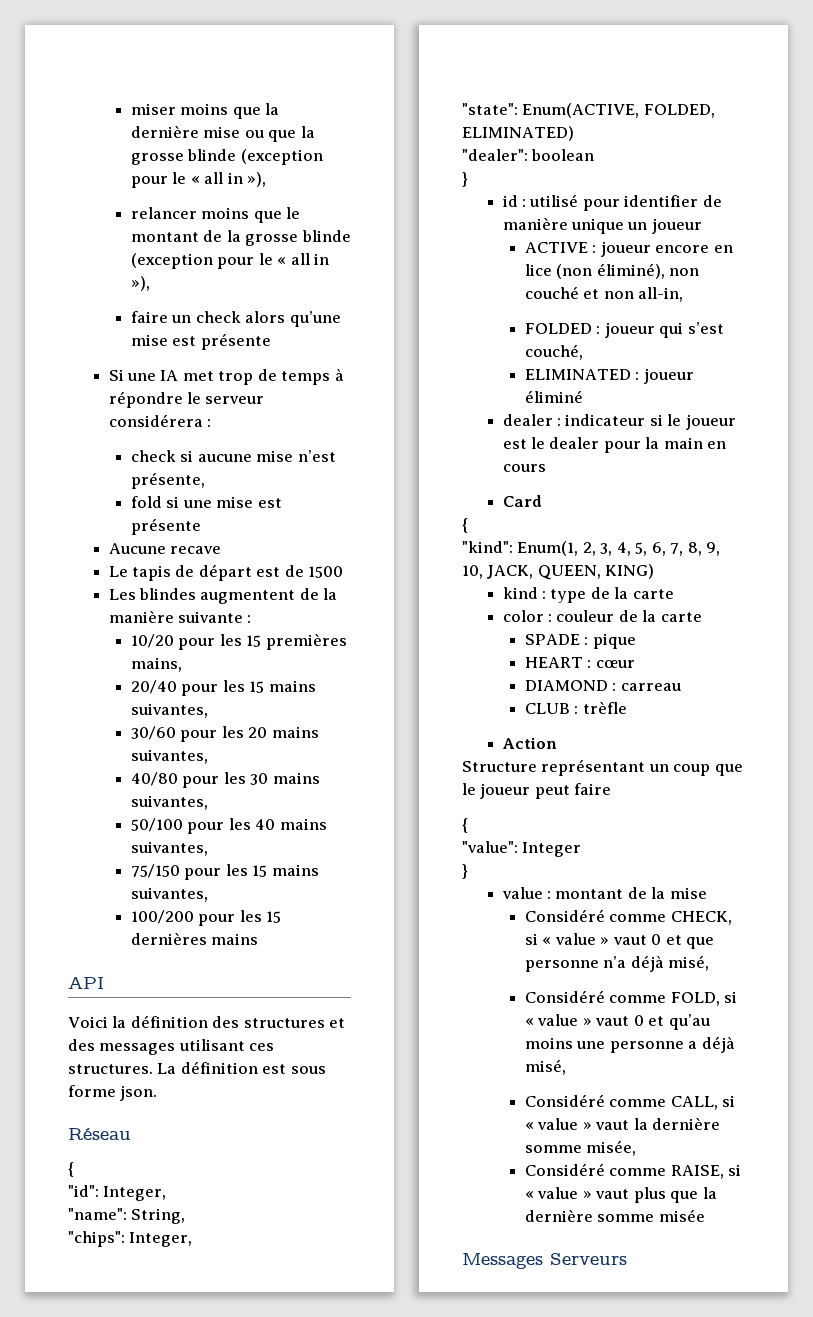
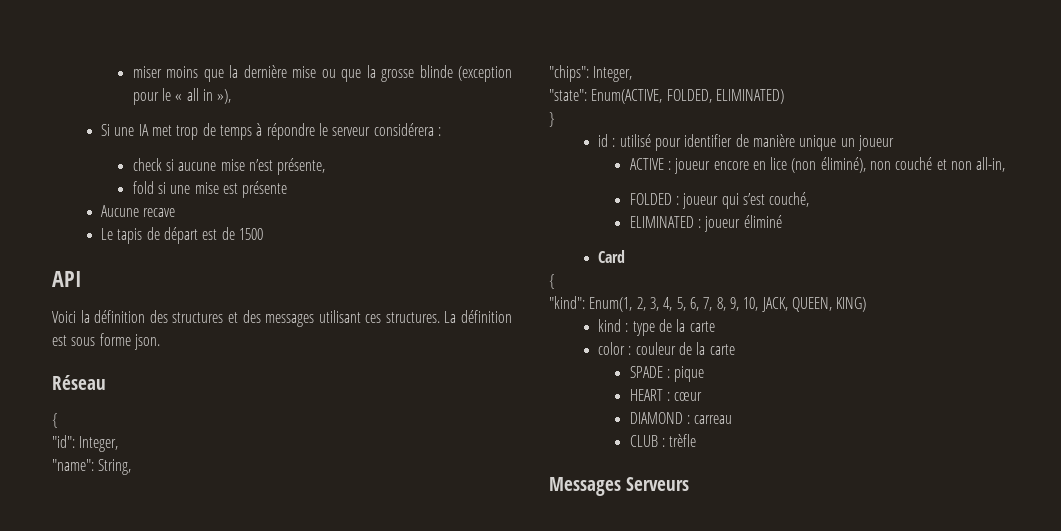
- relancer moins que le montant de la grosse blinde (exception pour le « all in »),
- faire un check alors qu’une mise est présente
- Les blindes augmentent de la manière suivante :
- 10/20 pour les 15 premières mains,
- 20/40 pour les 15 mains suivantes,
- 30/60 pour les 20 mains suivantes,
- 40/80 pour les 30 mains suivantes,
- 50/100 pour les 40 mains suivantes,
- 75/150 pour les 15 mains suivantes,
- 100/200 pour les 15 dernières mains
- "dealer": boolean
- dealer : indicateur si le joueur est le dealer pour la main en cours
- Action
- Structure représentant un coup que le joueur peut faire
- {
- "value": Integer
- }
- value : montant de la mise
- Considéré comme CHECK, si « value » vaut 0 et que personne n’a déjà misé,
- Considéré comme FOLD, si « value » vaut 0 et qu’au moins une personne a déjà misé,
- Considéré comme CALL, si « value » vaut la dernière somme misée,
- Considéré comme RAISE, si « value » vaut plus que la dernière somme misée

